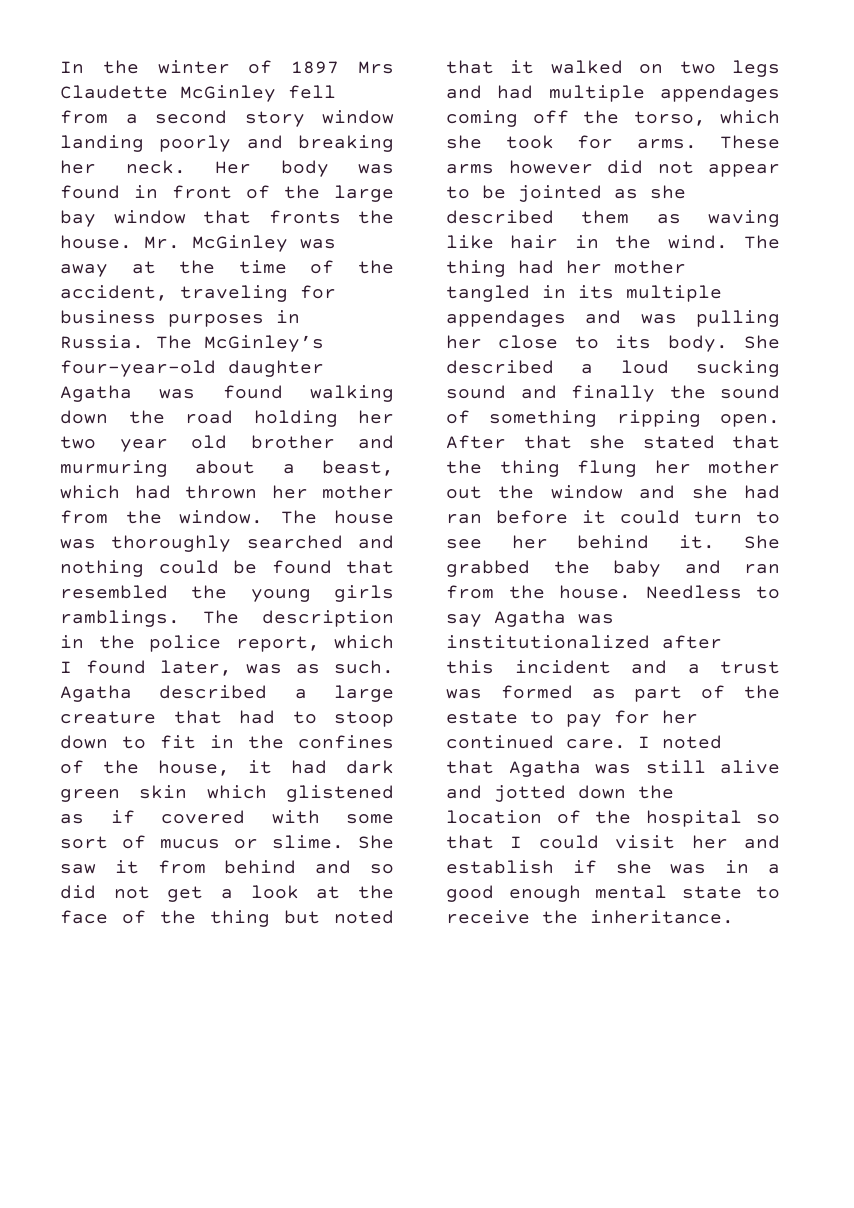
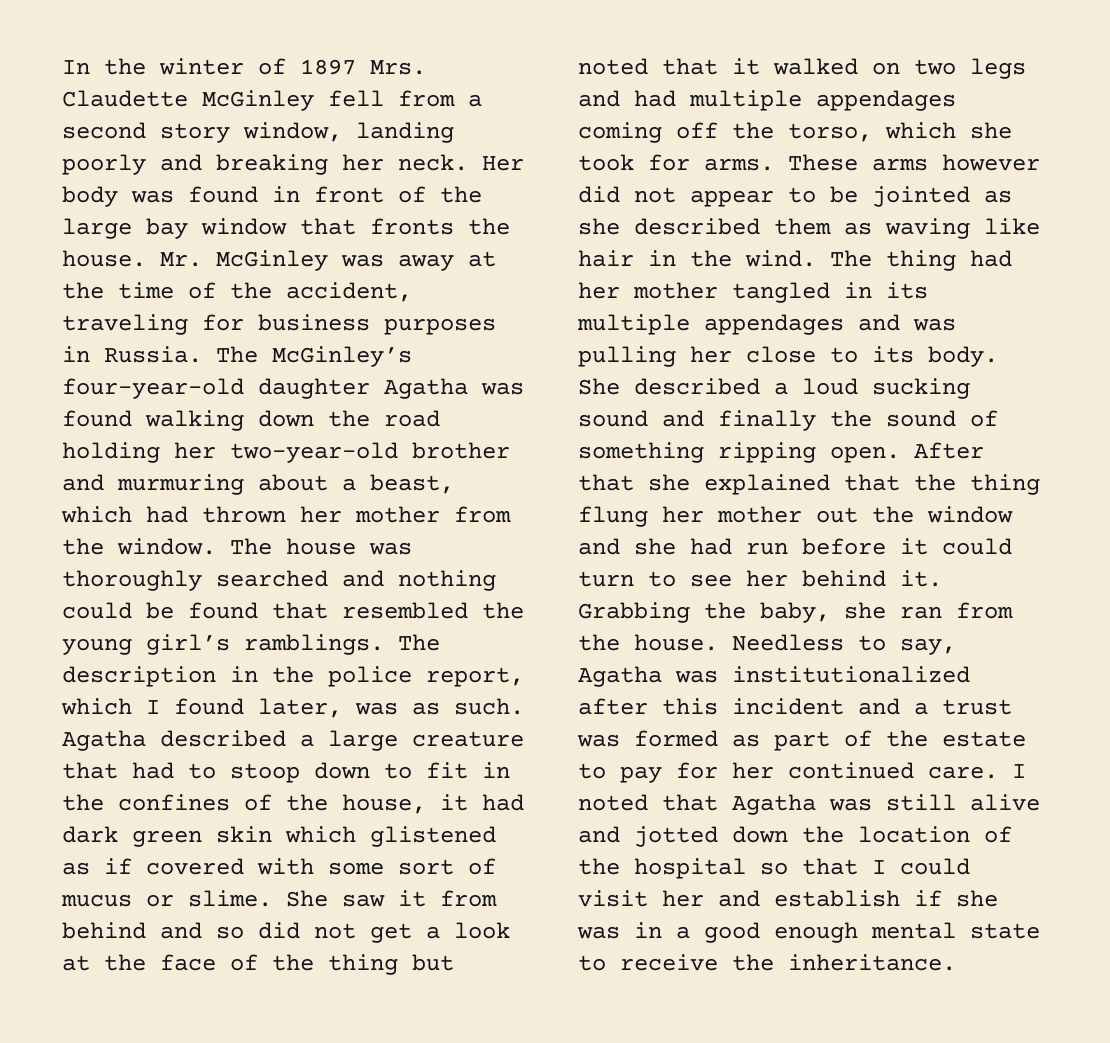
- In the winter of 1897 Mrs Claudette McGinley fell from a second story window landing poorly and breaking her neck.
+ In the winter of 1897 Mrs. Claudette McGinley fell from a second story window, landing poorly and breaking her neck.
- The McGinley’s four-year-old daughter Agatha was found walking down the road holding her two year old brother and murmuring about a beast, which had thrown her mother from the window.
+ The McGinley’s four-year-old daughter Agatha was found walking down the road holding her two-year-old brother and murmuring about a beast, which had thrown her mother from the window.
- The house was thoroughly searched and nothing could be found that resembled the young girls ramblings.
+ The house was thoroughly searched and nothing could be found that resembled the young girl’s ramblings.
- After that she stated that the thing flung her mother out the window and she had ran before it could turn to see her behind it.
+ After that she explained that the thing flung her mother out the window and she had run before it could turn to see her behind it.
- She grabbed the baby and ran from the house.
+ Grabbing the baby, she ran from the house.
- Needless to say Agatha was institutionalized after this incident and a trust was formed as part of the estate to pay for her continued care.
+ Needless to say, Agatha was institutionalized after this incident and a trust was formed as part of the estate to pay for her continued care.

